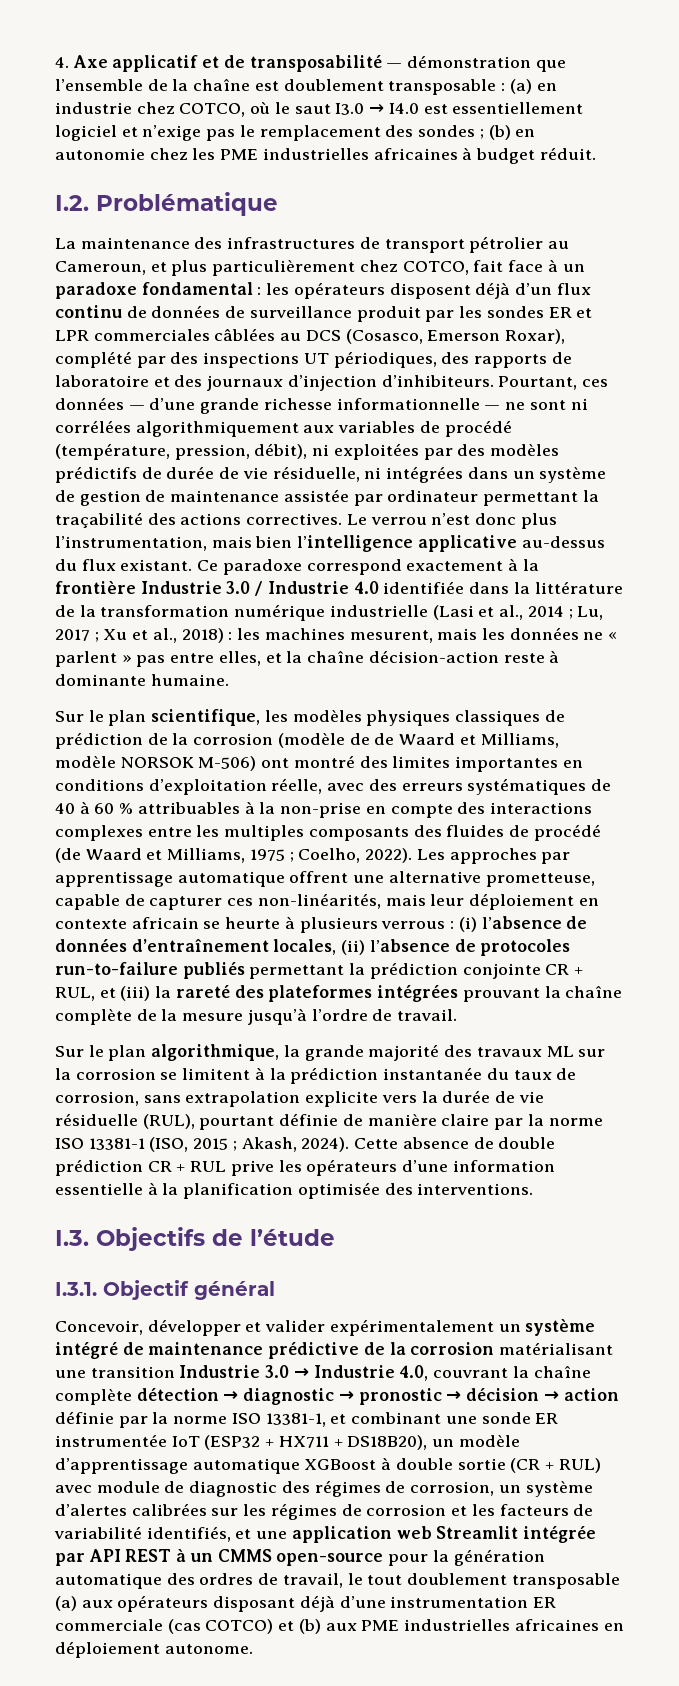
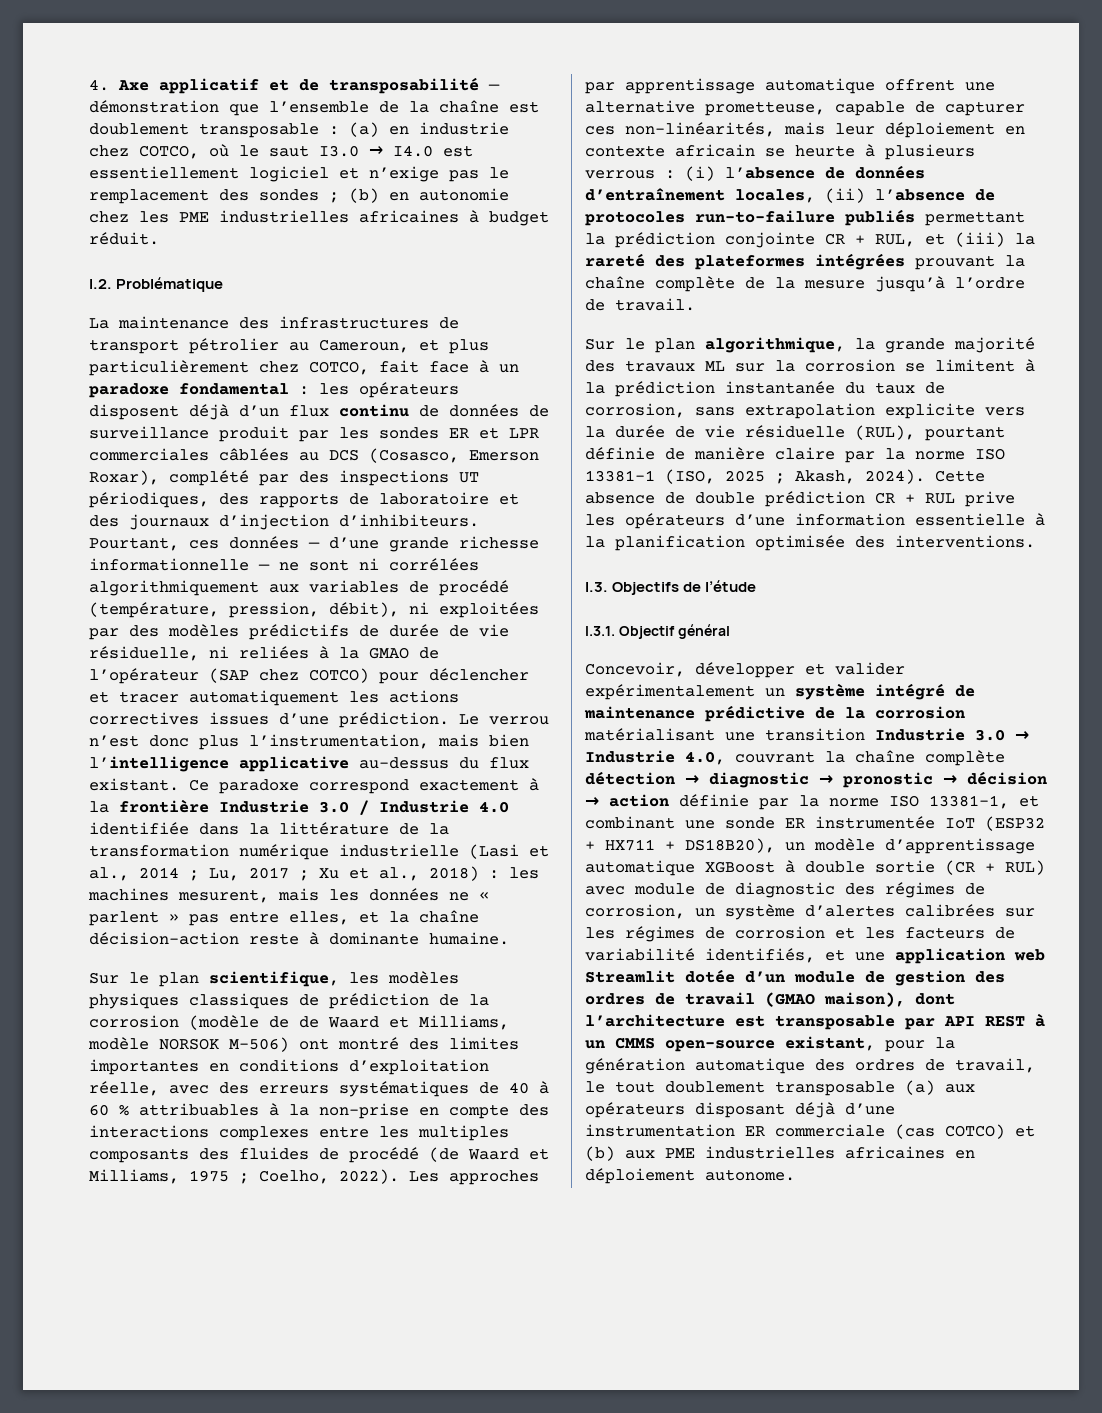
- Pourtant, ces données — d’une grande richesse informationnelle — ne sont ni corrélées algorithmiquement aux variables de procédé (température, pression, débit), ni exploitées par des modèles prédictifs de durée de vie résiduelle, ni intégrées dans un système de gestion de maintenance assistée par ordinateur permettant la traçabilité des actions correctives.
+ Pourtant, ces données — d’une grande richesse informationnelle — ne sont ni corrélées algorithmiquement aux variables de procédé (température, pression, débit), ni exploitées par des modèles prédictifs de durée de vie résiduelle, ni reliées à la GMAO de l’opérateur (SAP chez COTCO) pour déclencher et tracer automatiquement les actions correctives issues d’une prédiction.
- Sur le plan algorithmique, la grande majorité des travaux ML sur la corrosion se limitent à la prédiction instantanée du taux de corrosion, sans extrapolation explicite vers la durée de vie résiduelle (RUL), pourtant définie de manière claire par la norme ISO 13381-1 (ISO, 2015 ; Akash, 2024).
+ Sur le plan algorithmique, la grande majorité des travaux ML sur la corrosion se limitent à la prédiction instantanée du taux de corrosion, sans extrapolation explicite vers la durée de vie résiduelle (RUL), pourtant définie de manière claire par la norme ISO 13381-1 (ISO, 2025 ; Akash, 2024).
- Concevoir, développer et valider expérimentalement un système intégré de maintenance prédictive de la corrosion matérialisant une transition Industrie 3.0 → Industrie 4.0, couvrant la chaîne complète détection → diagnostic → pronostic → décision → action définie par la norme ISO 13381-1, et combinant une sonde ER instrumentée IoT (ESP32 + HX711 + DS18B20), un modèle d’apprentissage automatique XGBoost à double sortie (CR + RUL) avec module de diagnostic des régimes de corrosion, un système d’alertes calibrées sur les régimes de corrosion et les facteurs de variabilité identifiés, et une application web Streamlit intégrée par API REST à un CMMS open-source pour la génération automatique des ordres de travail, le tout doublement transposable (a) aux opérateurs disposant déjà d’une instrumentation ER commerciale (cas COTCO) et (b) aux PME industrielles africaines en déploiement autonome.
+ Concevoir, développer et valider expérimentalement un système intégré de maintenance prédictive de la corrosion matérialisant une transition Industrie 3.0 → Industrie 4.0, couvrant la chaîne complète détection → diagnostic → pronostic → décision → action définie par la norme ISO 13381-1, et combinant une sonde ER instrumentée IoT (ESP32 + HX711 + DS18B20), un modèle d’apprentissage automatique XGBoost à double sortie (CR + RUL) avec module de diagnostic des régimes de corrosion, un système d’alertes calibrées sur les régimes de corrosion et les facteurs de variabilité identifiés, et une application web Streamlit dotée d’un module de gestion des ordres de travail (GMAO maison), dont l’architecture est transposable par API REST à un CMMS open-source existant, pour la génération automatique des ordres de travail, le tout doublement transposable (a) aux opérateurs disposant déjà d’une instrumentation ER commerciale (cas COTCO) et (b) aux PME industrielles africaines en déploiement autonome.

